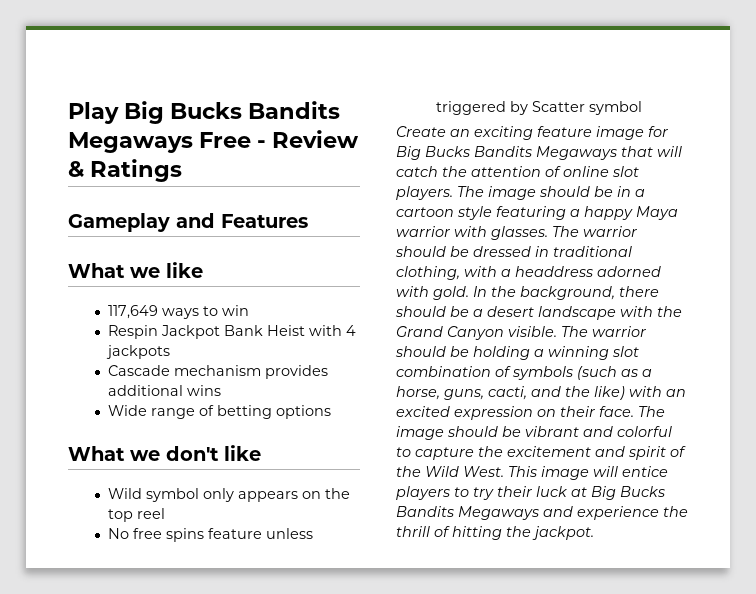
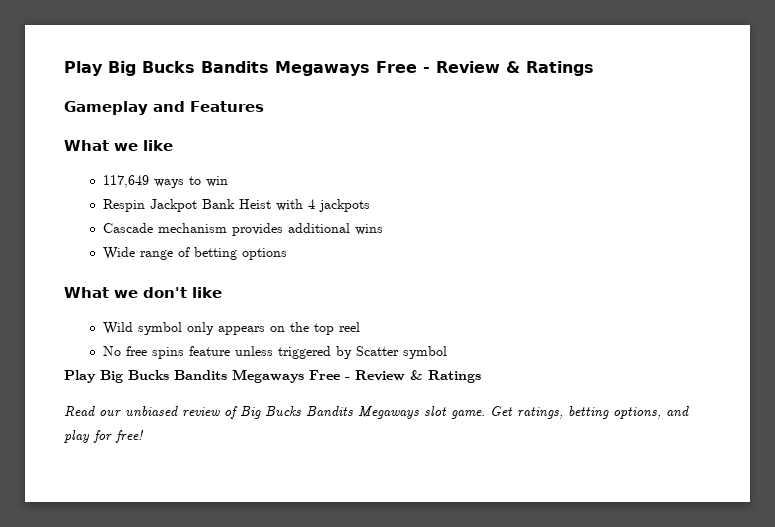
  No free spins feature unless triggered by Scatter symbol
- Create an exciting feature image for Big Bucks Bandits Megaways that will catch the attention of online slot players. The image should be in a cartoon style featuring a happy Maya warrior with glasses. The warrior should be dressed in traditional clothing, with a headdress adorned with gold. In the background, there should be a desert landscape with the Grand Canyon visible. The warrior should be holding a winning slot combination of symbols (such as a horse, guns, cacti, and the like) with an excited expression on their face. The image should be vibrant and colorful to capture the excitement and spirit of the Wild West. This image will entice players to try their luck at Big Bucks Bandits Megaways and experience the thrill of hitting the jackpot.
+ Play Big Bucks Bandits Megaways Free - Review & Ratings
+ Read our unbiased review of Big Bucks Bandits Megaways slot game. Get ratings, betting options, and play for free!

